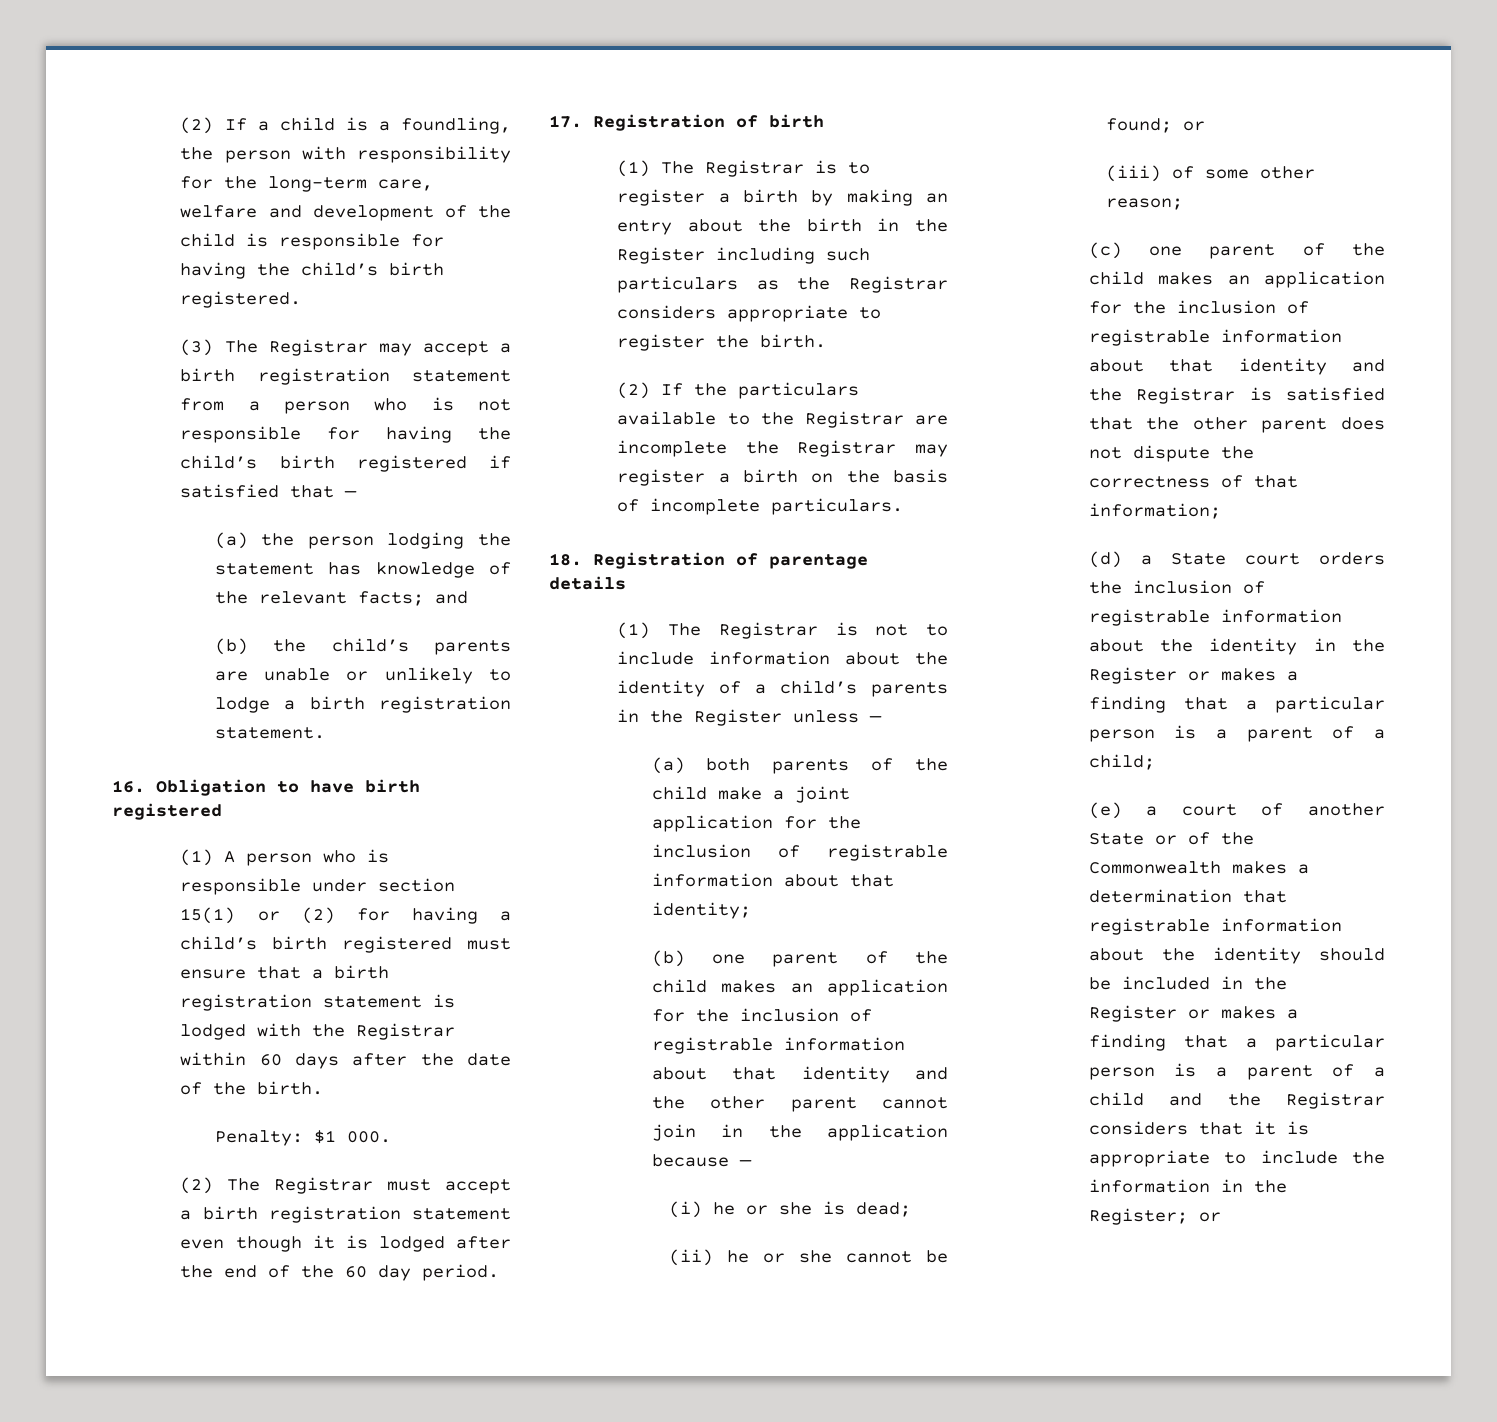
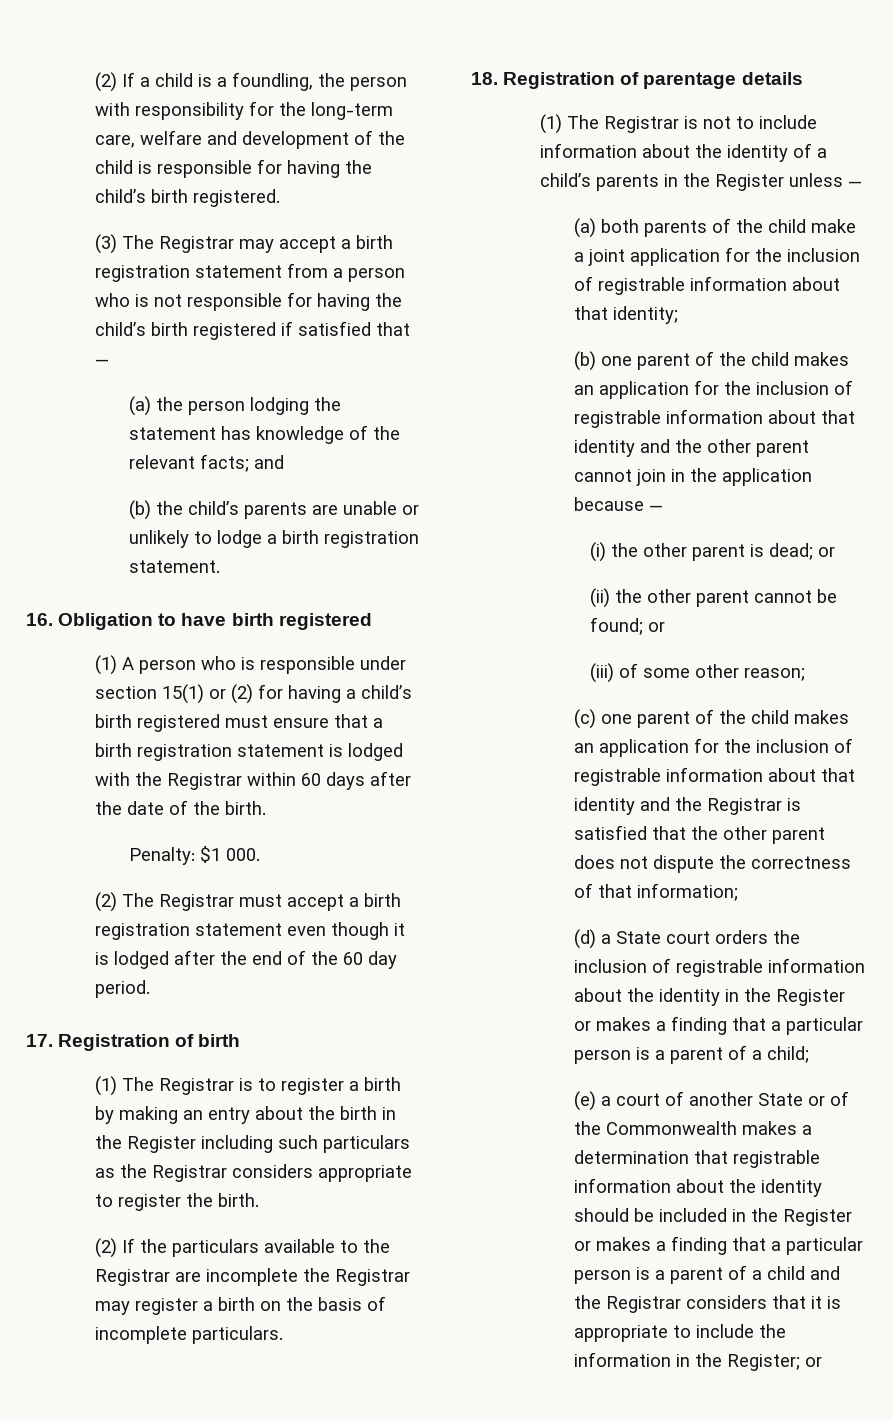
- (i) he or she is dead;
+ (i) the other parent is dead; or
- (ii) he or she cannot be found; or
+ (ii) the other parent cannot be found; or

